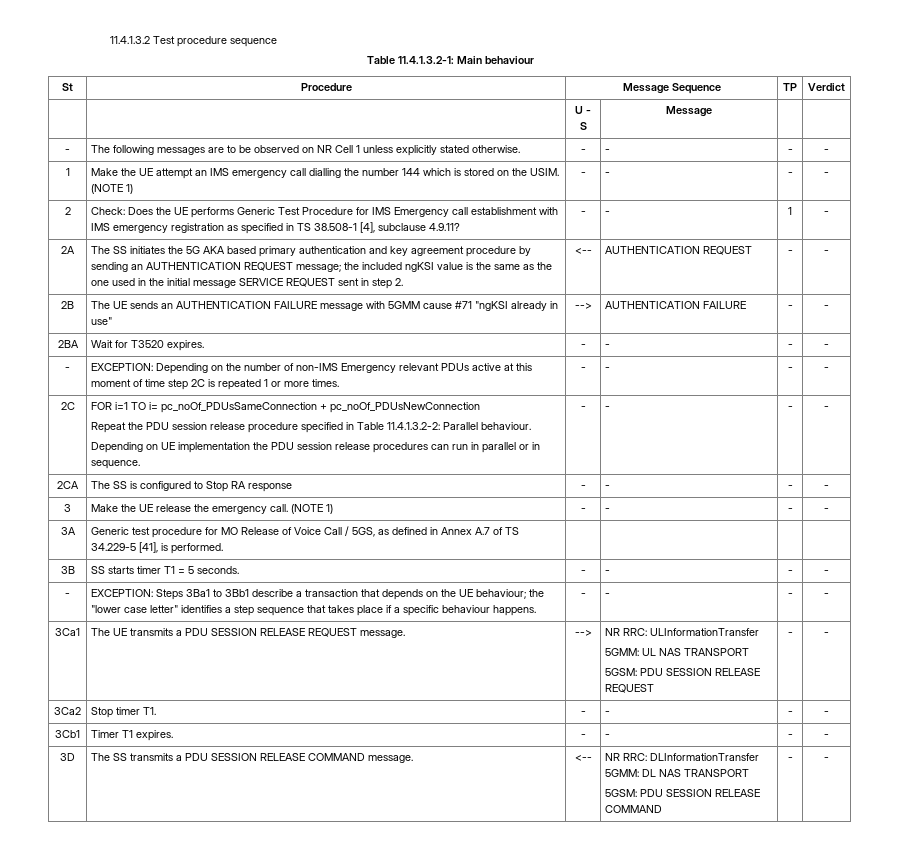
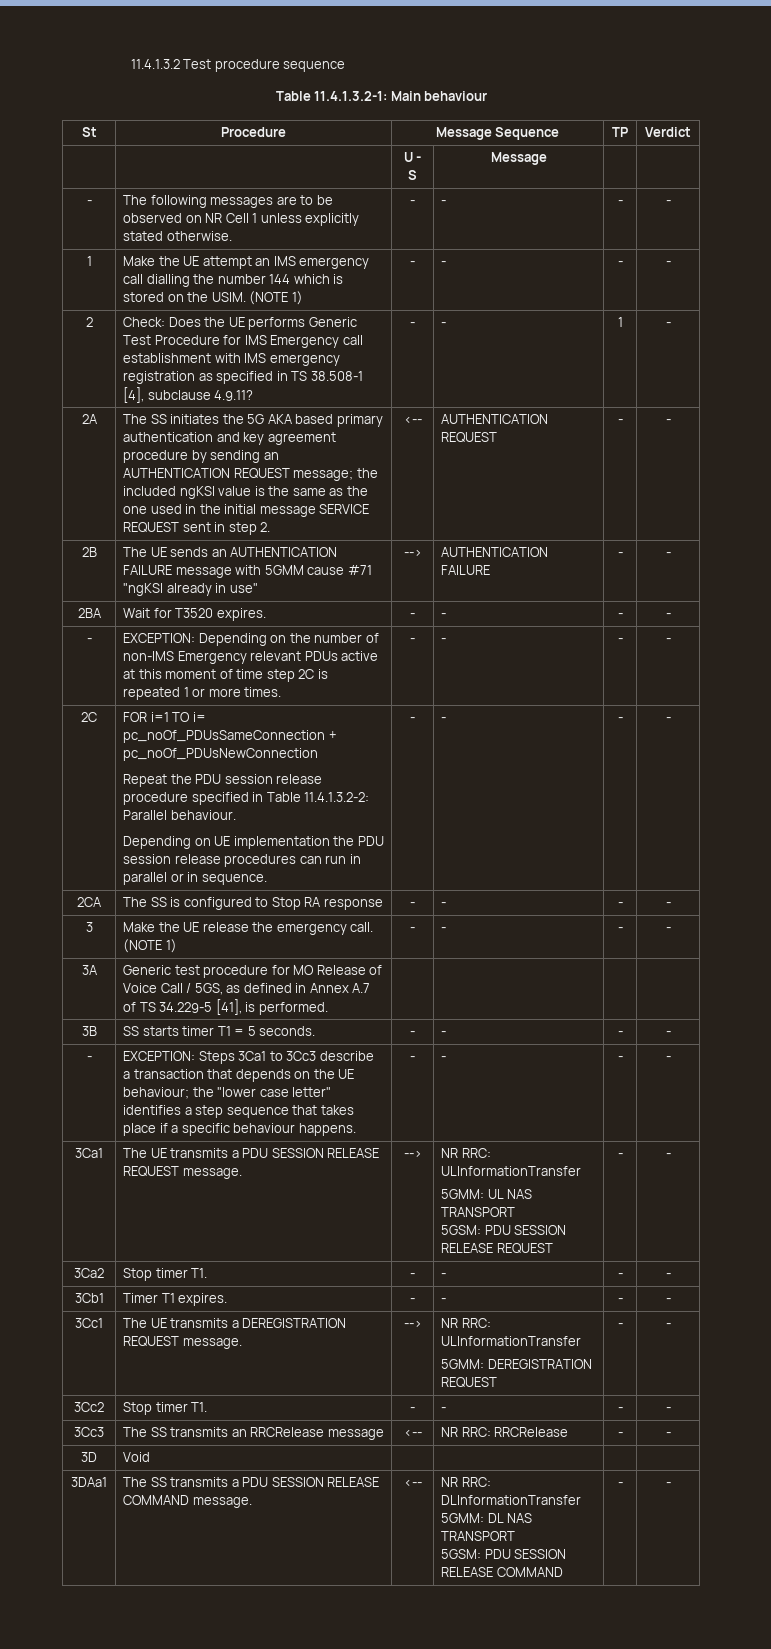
- - | EXCEPTION: Steps 3Ba1 to 3Bb1 describe a transaction that depends on the UE behaviour; the "lower case letter" identifies a step sequence that takes place if a specific behaviour happens. | - | - | - | -
+ - | EXCEPTION: Steps 3Ca1 to 3Cc3 describe a transaction that depends on the UE behaviour; the "lower case letter" identifies a step sequence that takes place if a specific behaviour happens. | - | - | - | -
+ 3Cc1 | The UE transmits a DEREGISTRATION REQUEST message. | --> | NR RRC: ULInformationTransfer
+ 5GMM: DEREGISTRATION REQUEST | - | -
+ 3Cc2 | Stop timer T1. | - | - | - | -
+ 3Cc3 | The SS transmits an RRCRelease message | <-- | NR RRC: RRCRelease | - | -
- 3D | The SS transmits a PDU SESSION RELEASE COMMAND message. | <-- | NR RRC: DLInformationTransfer 5GMM: DL NAS TRANSPORT
+ 3D | Void | | | |
+ 3DAa1 | The SS transmits a PDU SESSION RELEASE COMMAND message. | <-- | NR RRC: DLInformationTransfer 5GMM: DL NAS TRANSPORT

